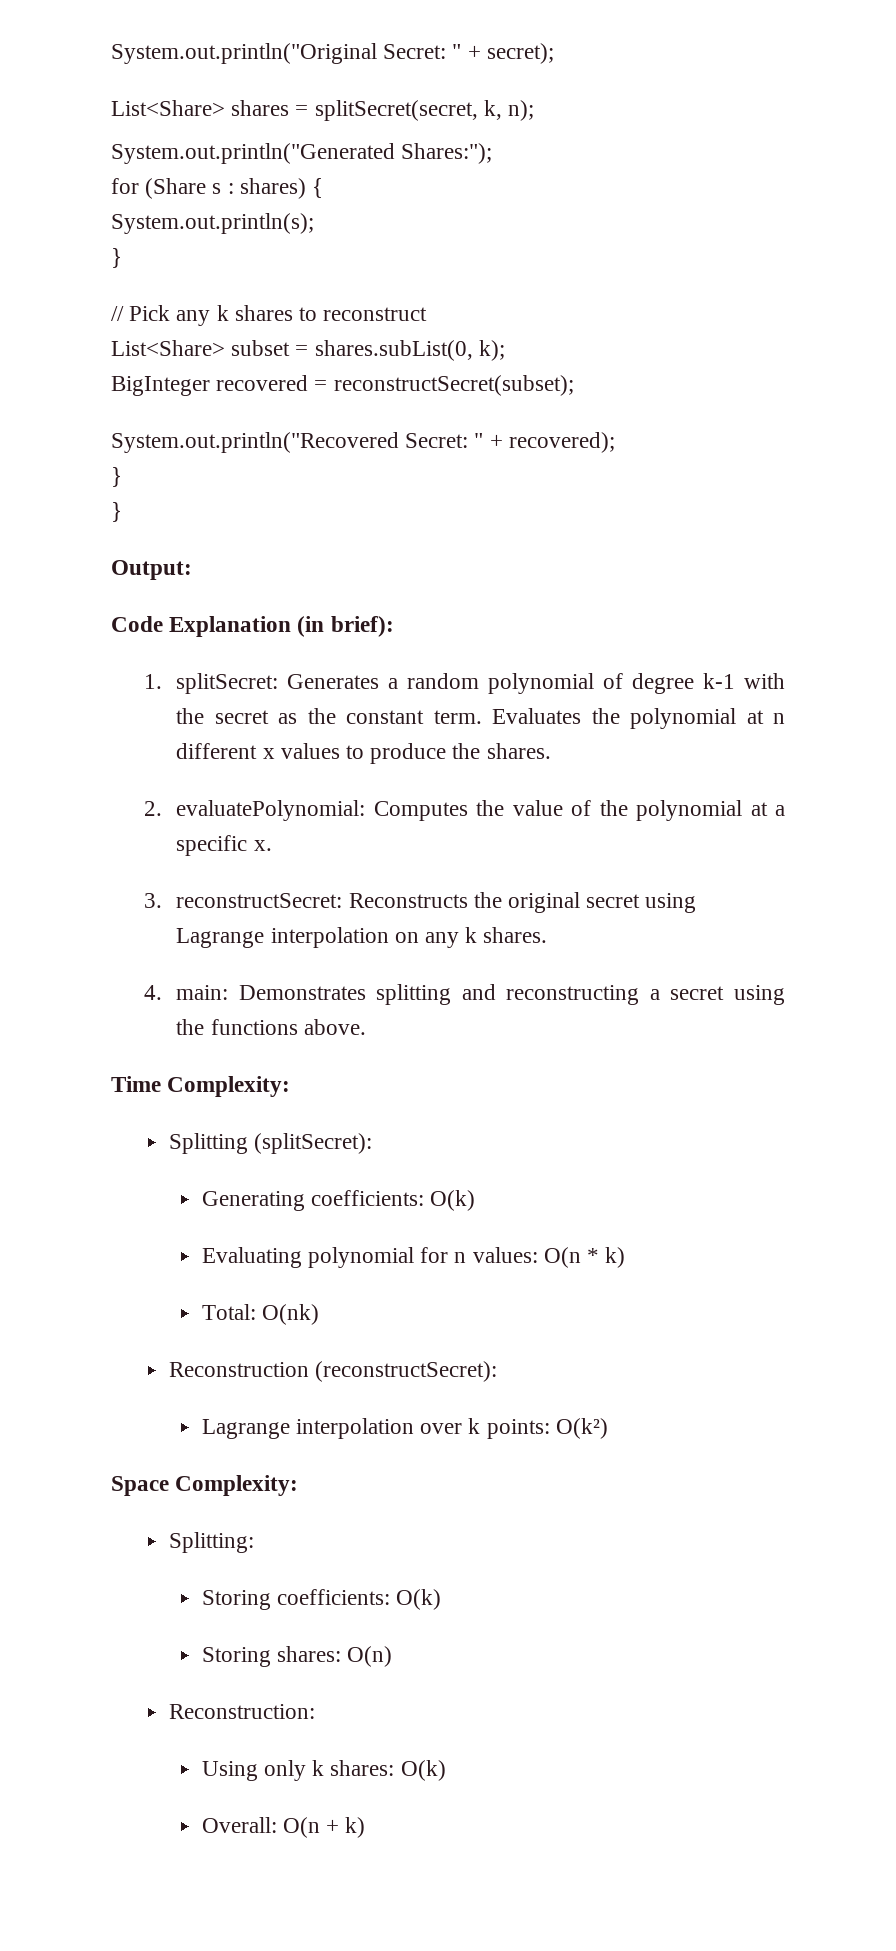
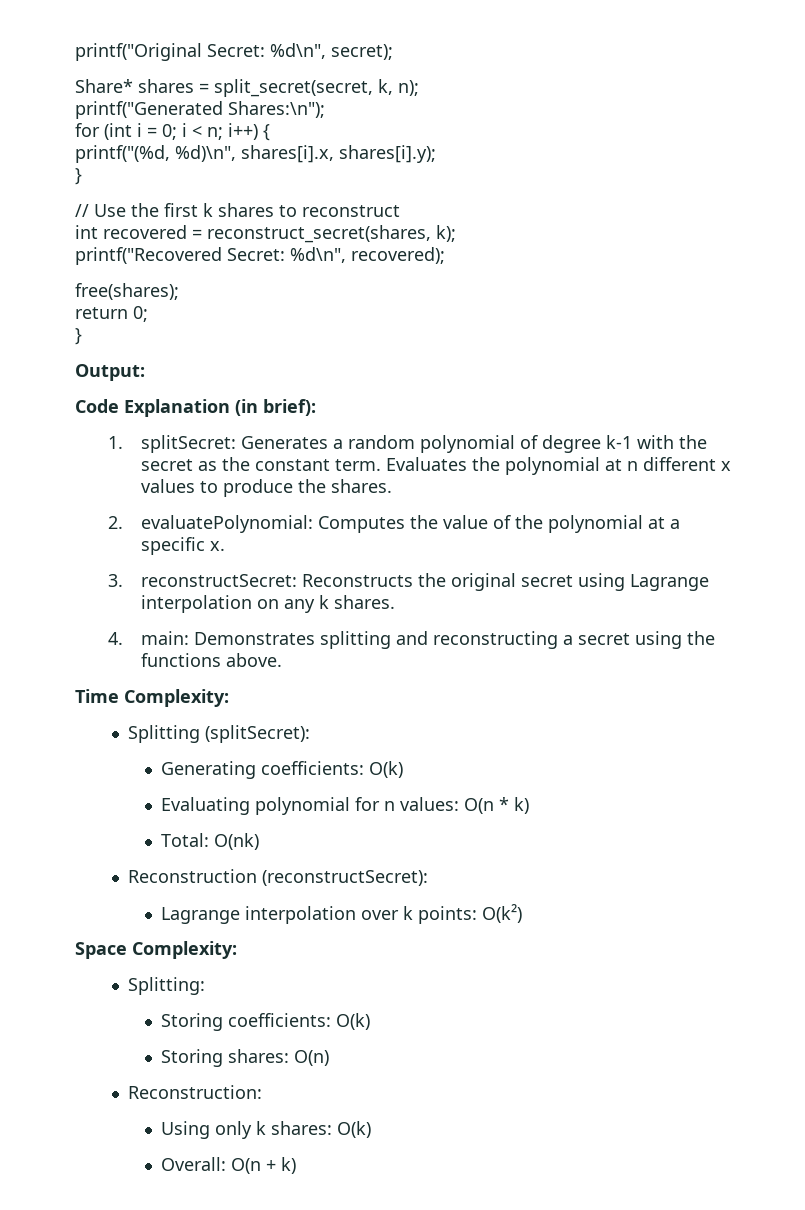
- System.out.println("Original Secret: " + secret);
+ printf("Original Secret: %d\n", secret);
- List<Share> shares = splitSecret(secret, k, n);
+ Share* shares = split_secret(secret, k, n);
- System.out.println("Generated Shares:");
- for (Share s : shares) {
- System.out.println(s);
+ printf("Generated Shares:\n");
+ for (int i = 0; i < n; i++) {
+ printf("(%d, %d)\n", shares[i].x, shares[i].y);
- // Pick any k shares to reconstruct
+ // Use the first k shares to reconstruct
- List<Share> subset = shares.subList(0, k);
- BigInteger recovered = reconstructSecret(subset);
- System.out.println("Recovered Secret: " + recovered);
- }
+ int recovered = reconstruct_secret(shares, k);
+ printf("Recovered Secret: %d\n", recovered);
+ free(shares);
+ return 0;

